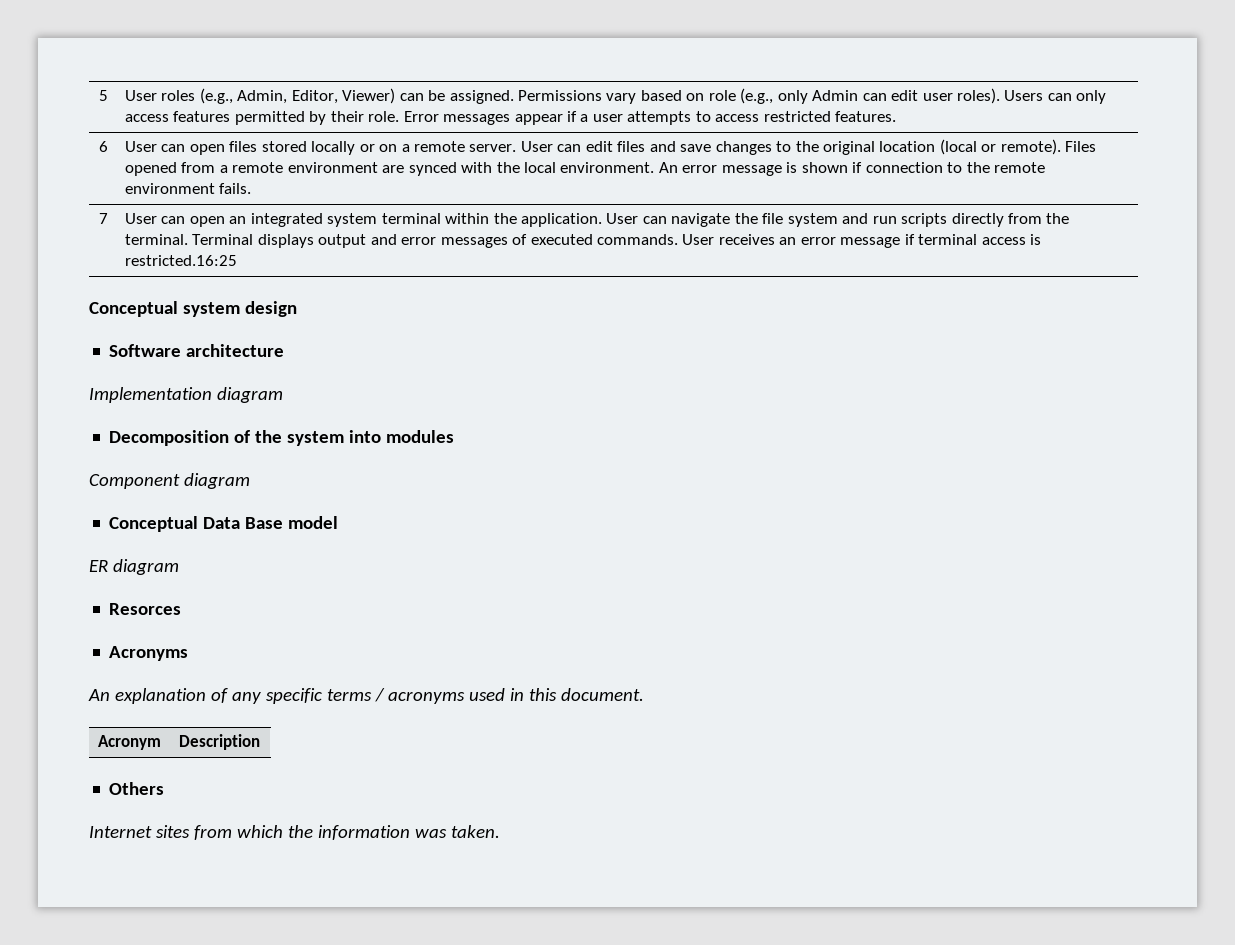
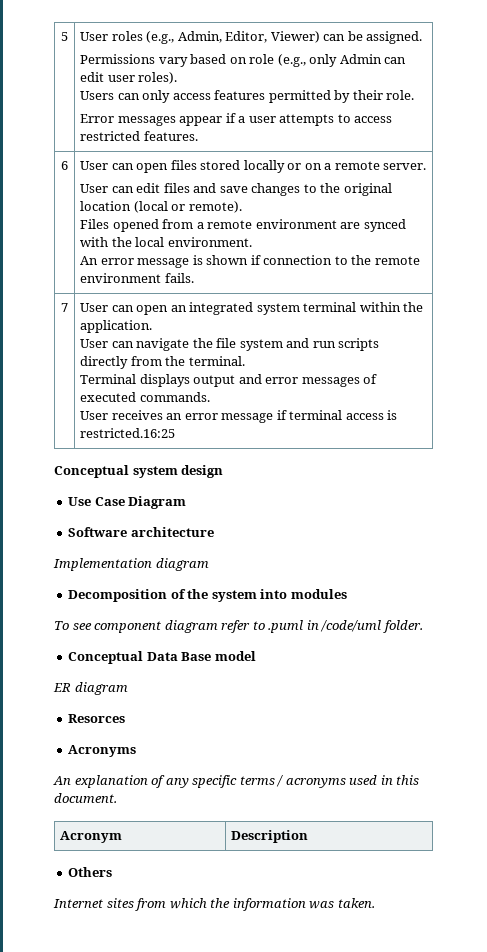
- User roles (e.g., Admin, Editor, Viewer) can be assigned. Permissions vary based on role (e.g., only Admin can edit user roles). Users can only access features permitted by their role. Error messages appear if a user attempts to access restricted features.
+ User roles (e.g., Admin, Editor, Viewer) can be assigned.
+ Permissions vary based on role (e.g., only Admin can edit user roles).
+ Users can only access features permitted by their role.
+ Error messages appear if a user attempts to access restricted features.
- User can open files stored locally or on a remote server. User can edit files and save changes to the original location (local or remote). Files opened from a remote environment are synced with the local environment. An error message is shown if connection to the remote environment fails.
+ User can open files stored locally or on a remote server.
+ User can edit files and save changes to the original location (local or remote).
+ Files opened from a remote environment are synced with the local environment.
+ An error message is shown if connection to the remote environment fails.
- User can open an integrated system terminal within the application. User can navigate the file system and run scripts directly from the terminal. Terminal displays output and error messages of executed commands. User receives an error message if terminal access is restricted.16:25
+ User can open an integrated system terminal within the application.
+ User can navigate the file system and run scripts directly from the terminal.
+ Terminal displays output and error messages of executed commands.
+ User receives an error message if terminal access is restricted.16:25
+ Use Case Diagram
- Component diagram
+ To see component diagram refer to .puml in /code/uml folder.

